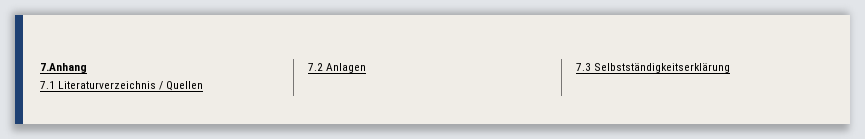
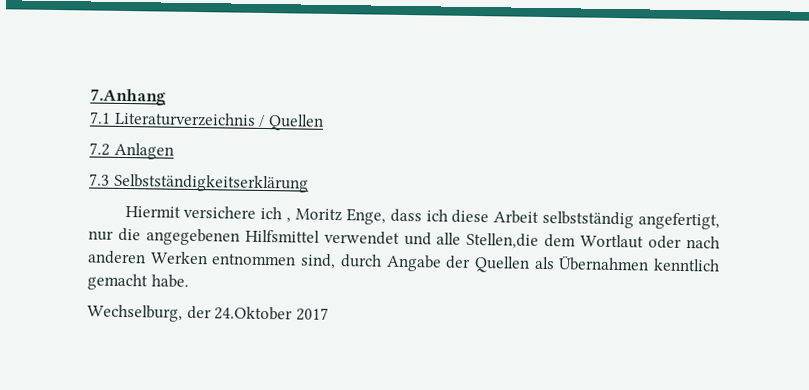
+ Hiermit versichere ich , Moritz Enge, dass ich diese Arbeit selbstständig angefertigt, nur die angegebenen Hilfsmittel verwendet und alle Stellen,die dem Wortlaut oder nach anderen Werken entnommen sind, durch Angabe der Quellen als Übernahmen kenntlich gemacht habe.
+ Wechselburg, der 24.Oktober 2017

